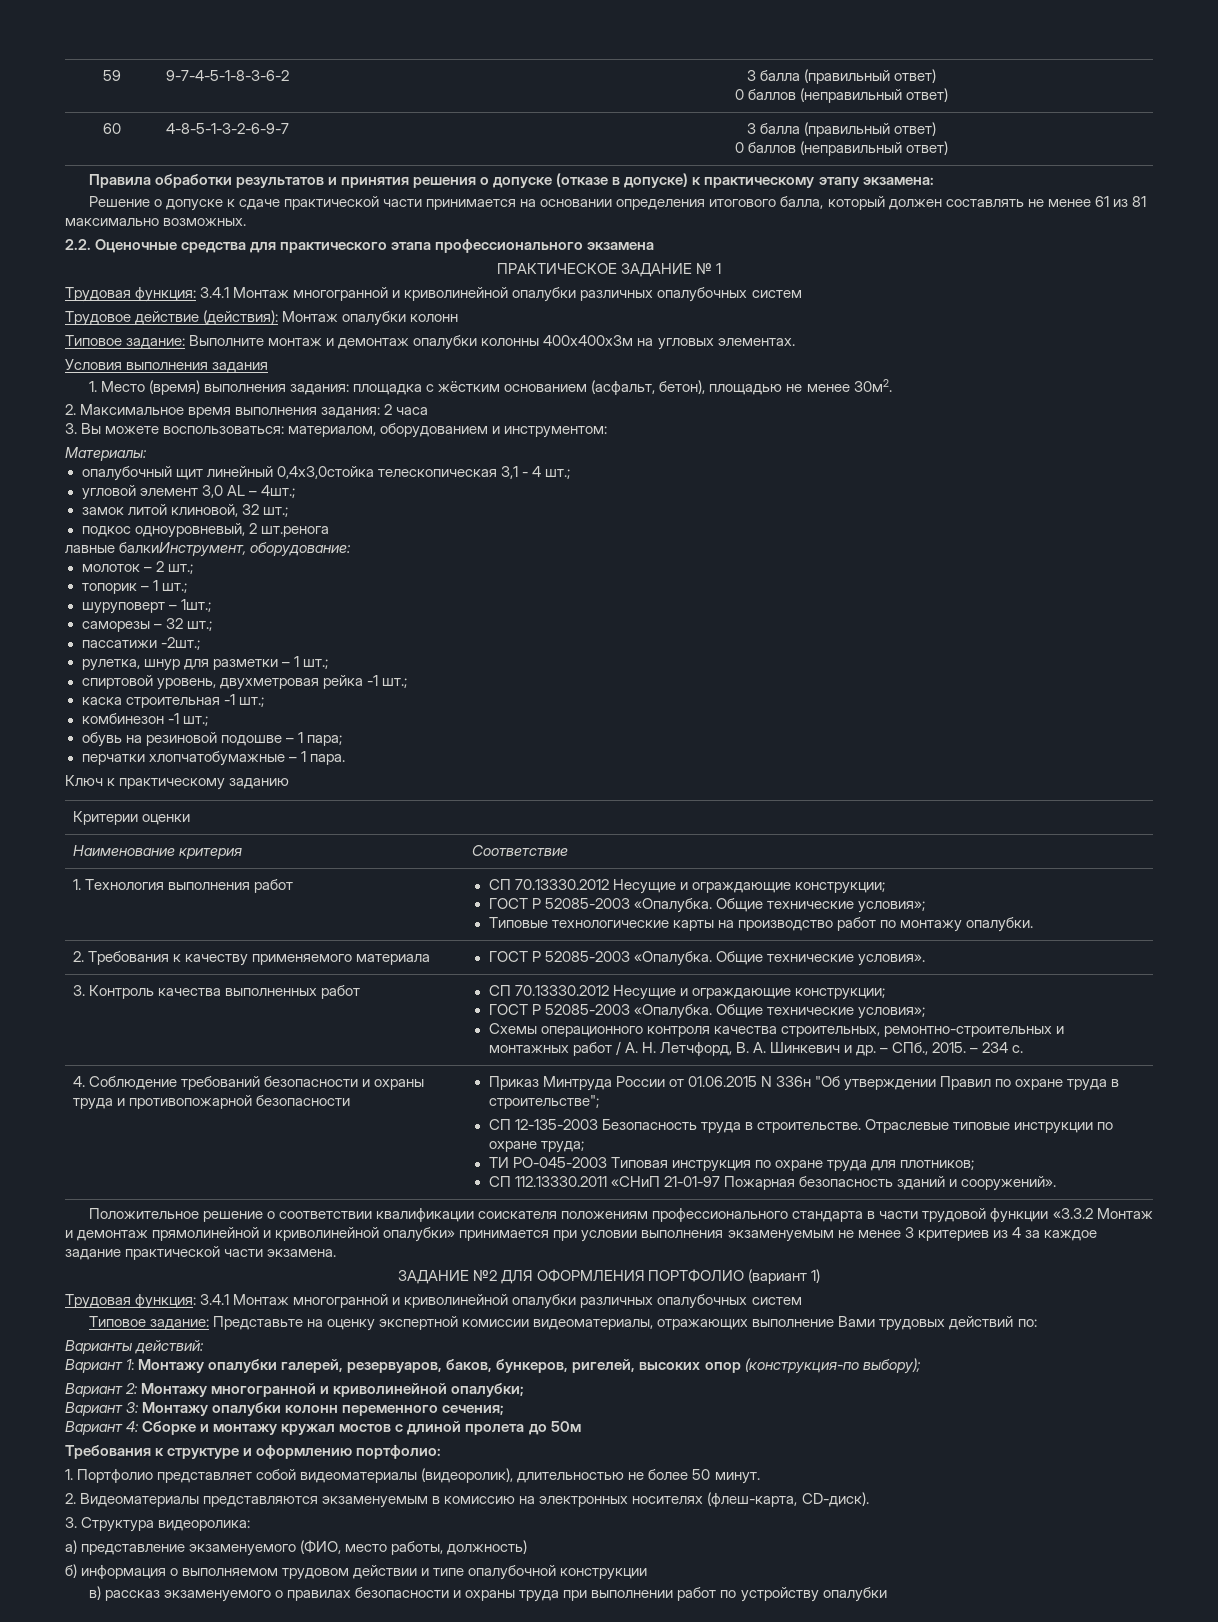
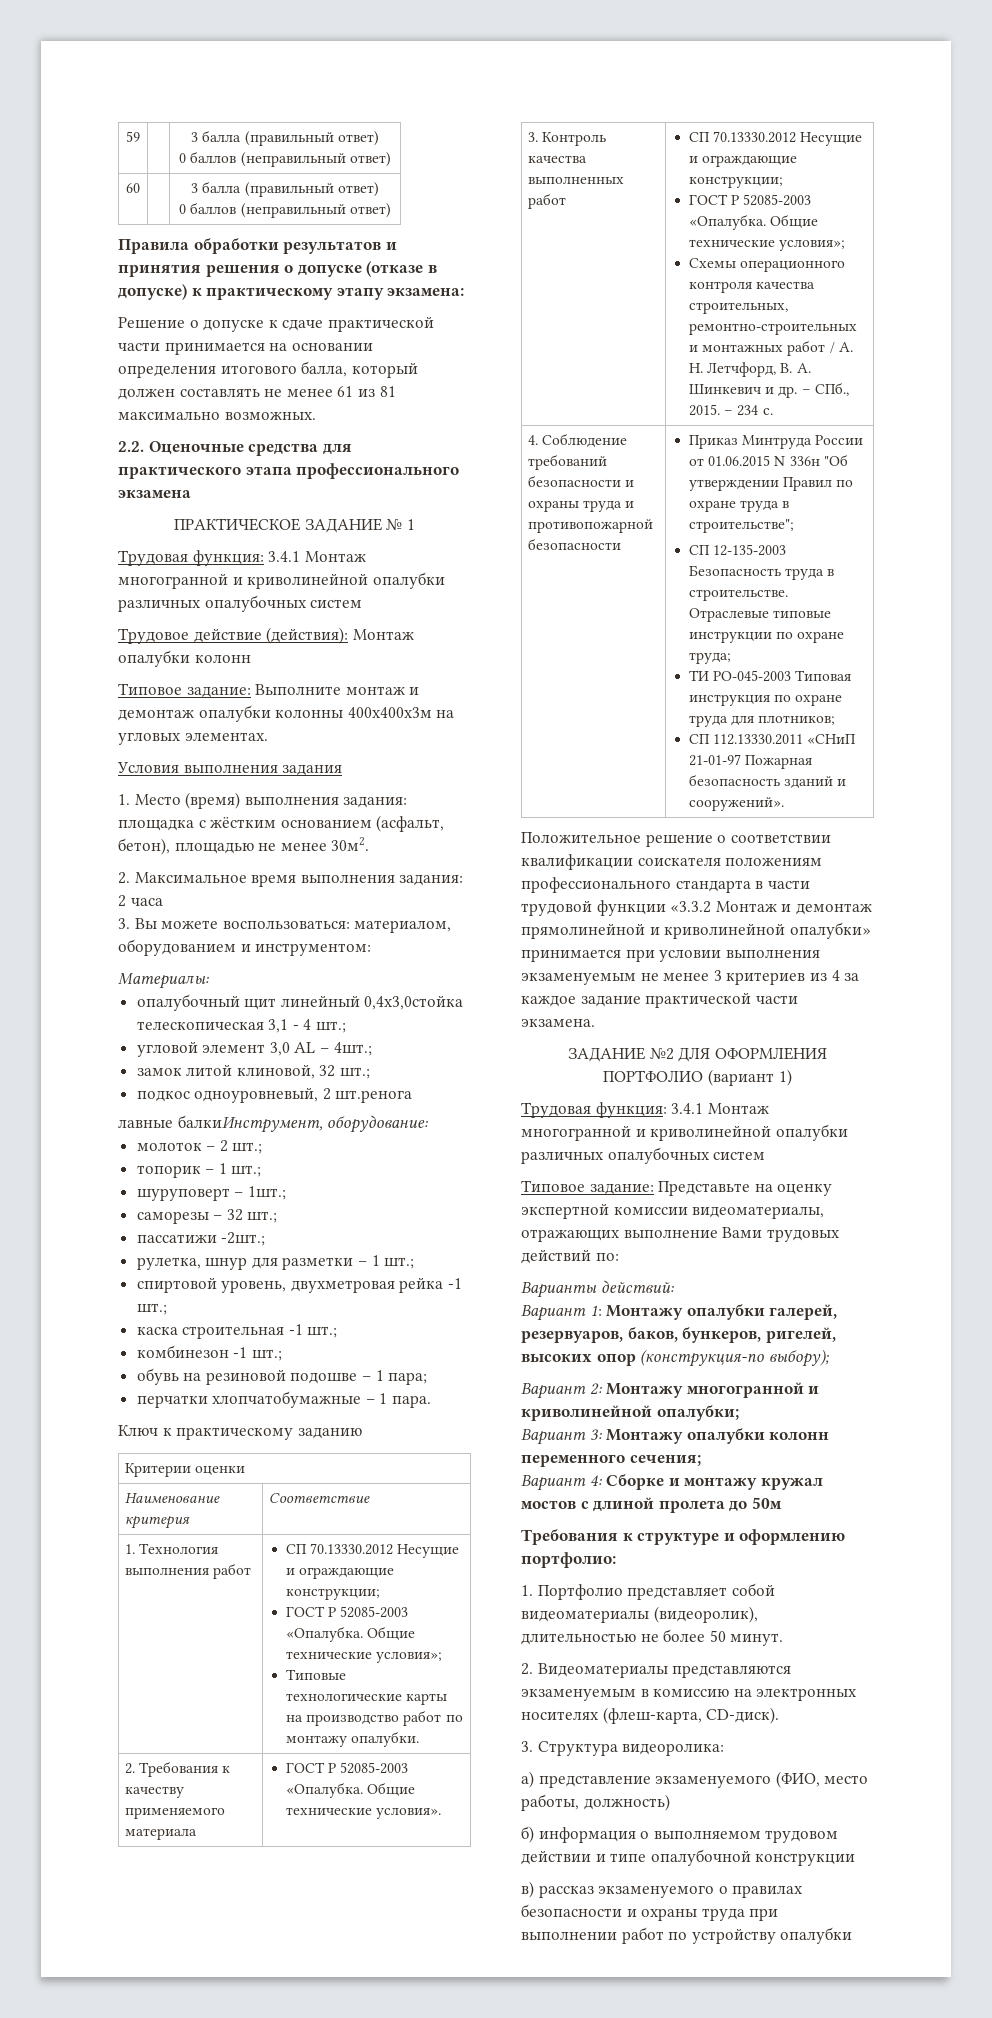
- 59 | 9-7-4-5-1-8-3-6-2 | 3 балла (правильный ответ)
+ 59 | | 3 балла (правильный ответ)
- 60 | 4-8-5-1-3-2-6-9-7 | 3 балла (правильный ответ)
+ 60 | | 3 балла (правильный ответ)

